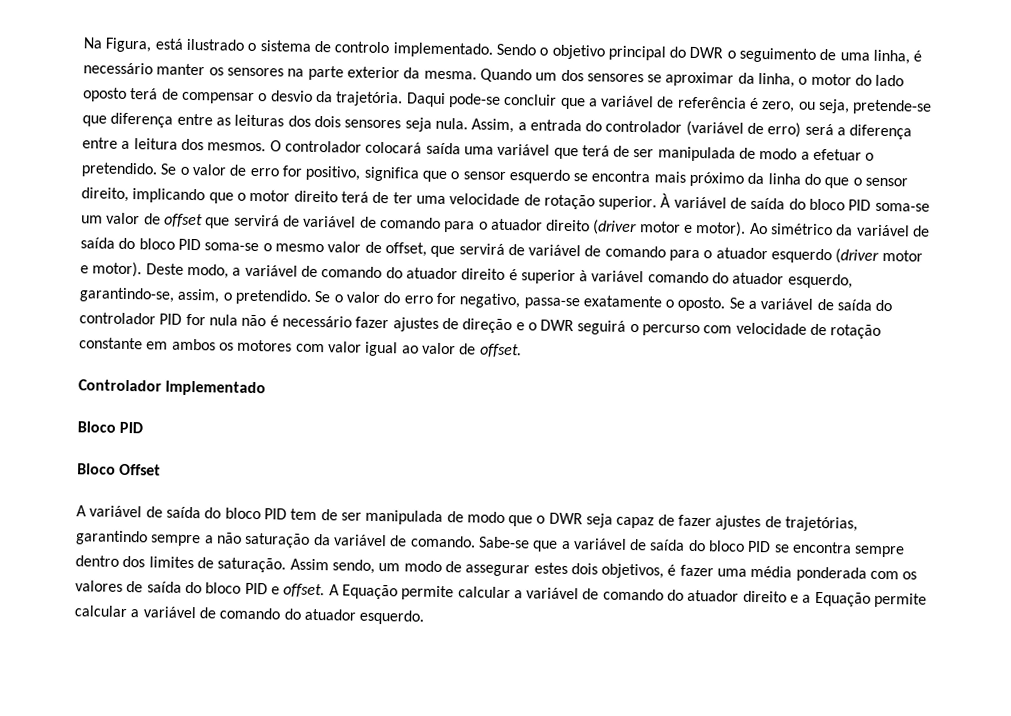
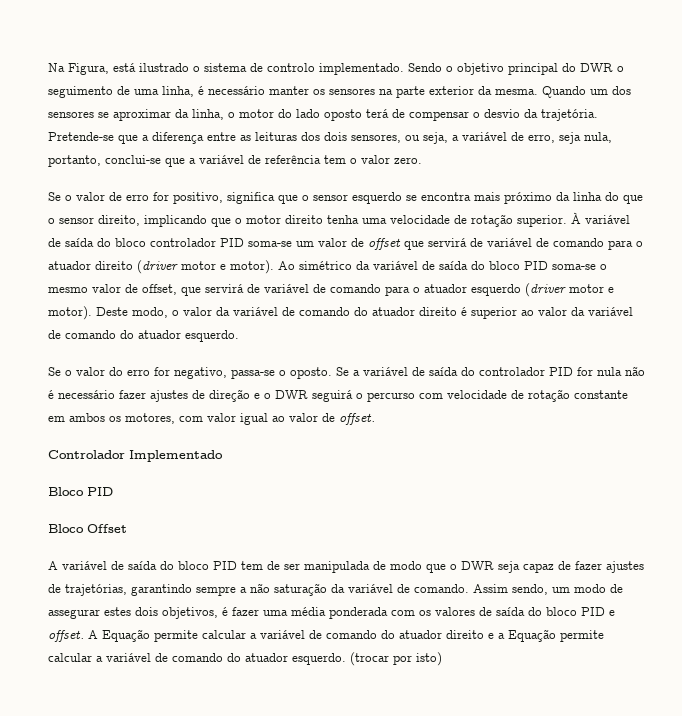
- Daqui pode-se concluir que a variável de referência é zero, ou seja, pretende-se que diferença entre as leituras dos dois sensores seja nula. Assim, a entrada do controlador (variável de erro) será a diferença entre a leitura dos mesmos. O controlador colocará saída uma variável que terá de ser manipulada de modo a efetuar o pretendido. Se o valor de erro for positivo, significa que o sensor esquerdo se encontra mais próximo da linha do que o sensor direito, implicando que o motor direito terá de ter uma velocidade de rotação superior.
+ Pretende-se que a diferença entre as leituras dos dois sensores, ou seja, a variável de erro, seja nula, portanto, conclui-se que a variável de referência tem o valor zero.
+ Se o valor de erro for positivo, significa que o sensor esquerdo se encontra mais próximo da linha do que o sensor direito, implicando que o motor direito tenha uma velocidade de rotação superior.
- À variável de saída do bloco PID soma-se um valor de offset que servirá de variável de comando para o atuador direito (driver motor e motor).
+ À variável de saída do bloco controlador PID soma-se um valor de offset que servirá de variável de comando para o atuador direito (driver motor e motor).
- Deste modo, a variável de comando do atuador direito é superior à variável comando do atuador esquerdo, garantindo-se, assim, o pretendido. Se o valor do erro for negativo, passa-se exatamente o oposto.
+ Deste modo, o valor da variável de comando do atuador direito é superior ao valor da variável de comando do atuador esquerdo.
+ Se o valor do erro for negativo, passa-se o oposto.
- Se a variável de saída do controlador PID for nula não é necessário fazer ajustes de direção e o DWR seguirá o percurso com velocidade de rotação constante em ambos os motores com valor igual ao valor de offset.
+ Se a variável de saída do controlador PID for nula não é necessário fazer ajustes de direção e o DWR seguirá o percurso com velocidade de rotação constante em ambos os motores, com valor igual ao valor de offset.
- Sabe-se que a variável de saída do bloco PID se encontra sempre dentro dos limites de saturação.
+ (trocar por isto)

